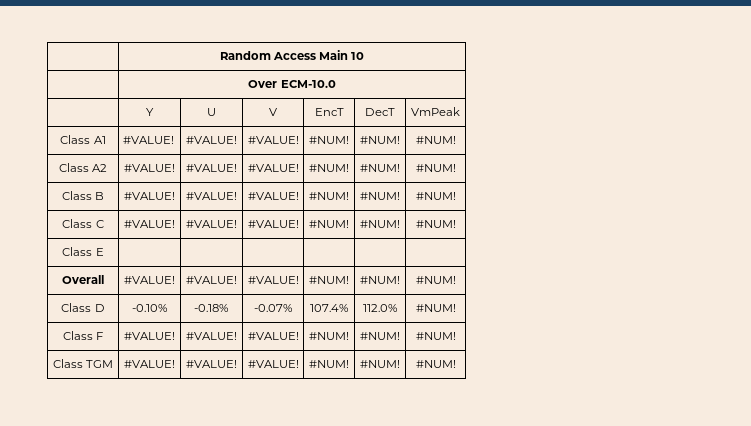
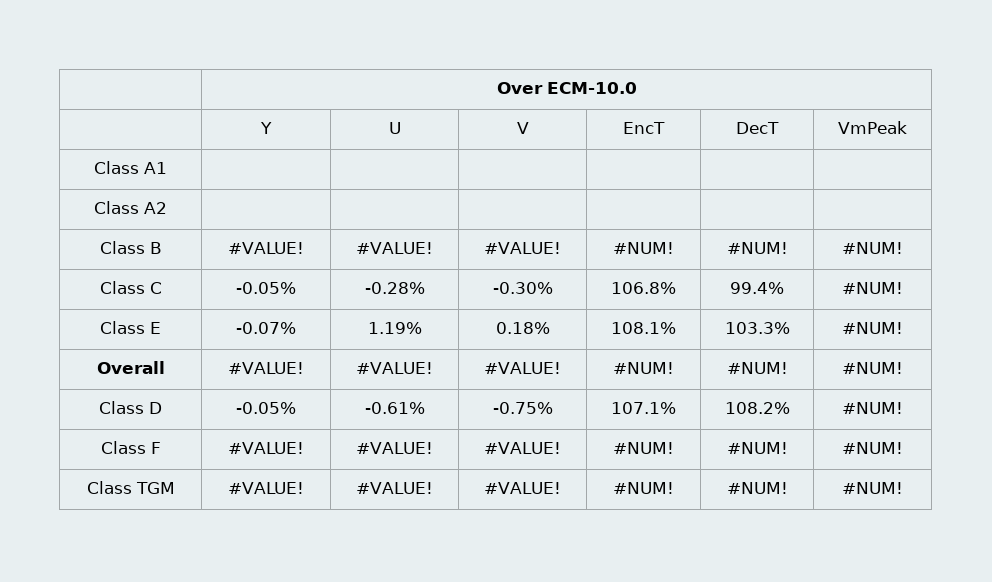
- | Random Access Main 10
- Class A1 | #VALUE! | #VALUE! | #VALUE! | #NUM! | #NUM! | #NUM!
- Class A2 | #VALUE! | #VALUE! | #VALUE! | #NUM! | #NUM! | #NUM!
+ Class A1 | | | | | |
+ Class A2 | | | | | |
- Class C | #VALUE! | #VALUE! | #VALUE! | #NUM! | #NUM! | #NUM!
- Class E | | | | | |
+ Class C | -0.05% | -0.28% | -0.30% | 106.8% | 99.4% | #NUM!
+ Class E | -0.07% | 1.19% | 0.18% | 108.1% | 103.3% | #NUM!
- Class D | -0.10% | -0.18% | -0.07% | 107.4% | 112.0% | #NUM!
+ Class D | -0.05% | -0.61% | -0.75% | 107.1% | 108.2% | #NUM!

